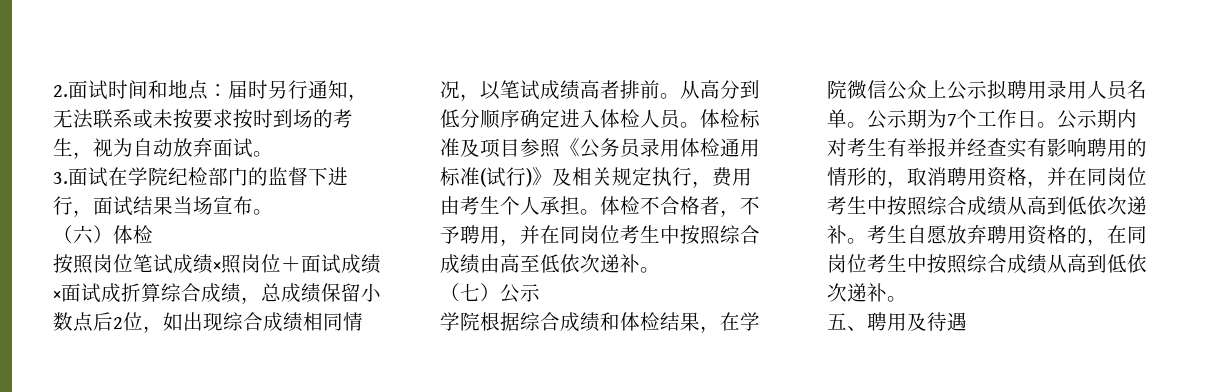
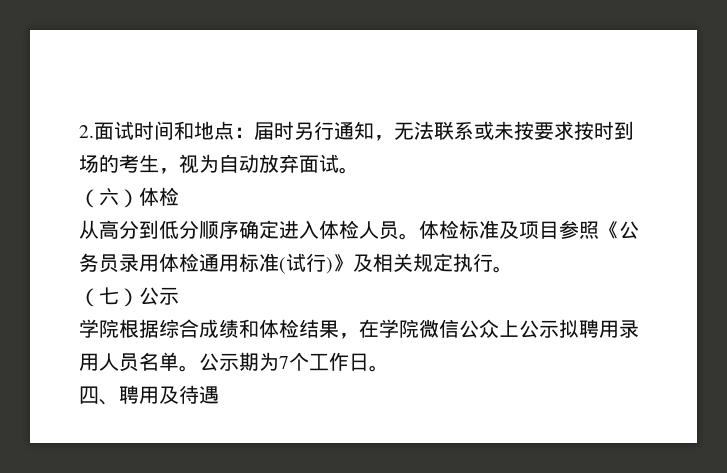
- 3.面试在学院纪检部门的监督下进行，面试结果当场宣布。
  （六）体检
- 按照岗位笔试成绩×照岗位＋面试成绩×面试成折算综合成绩，总成绩保留小数点后2位，如出现综合成绩相同情况，以笔试成绩高者排前。从高分到低分顺序确定进入体检人员。
+ 从高分到低分顺序确定进入体检人员。
- 体检标准及项目参照《公务员录用体检通用标准(试行)》及相关规定执行，费用由考生个人承担。体检不合格者，不予聘用，并在同岗位考生中按照综合成绩由高至低依次递补。
+ 体检标准及项目参照《公务员录用体检通用标准(试行)》及相关规定执行。
- 公示期为7个工作日。公示期内对考生有举报并经查实有影响聘用的情形的，取消聘用资格，并在同岗位考生中按照综合成绩从高到低依次递补。考生自愿放弃聘用资格的，在同岗位考生中按照综合成绩从高到低依次递补。
- 五、聘用及待遇
+ 公示期为7个工作日。
+ 四、聘用及待遇

